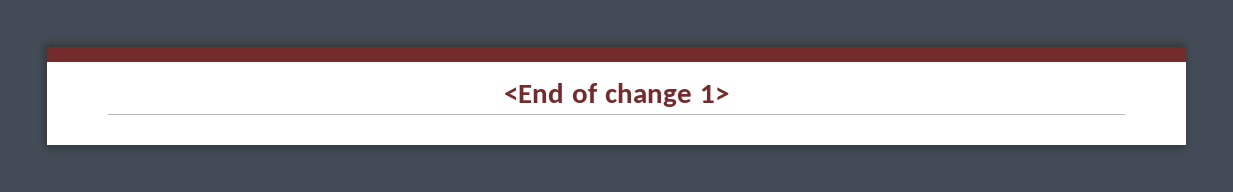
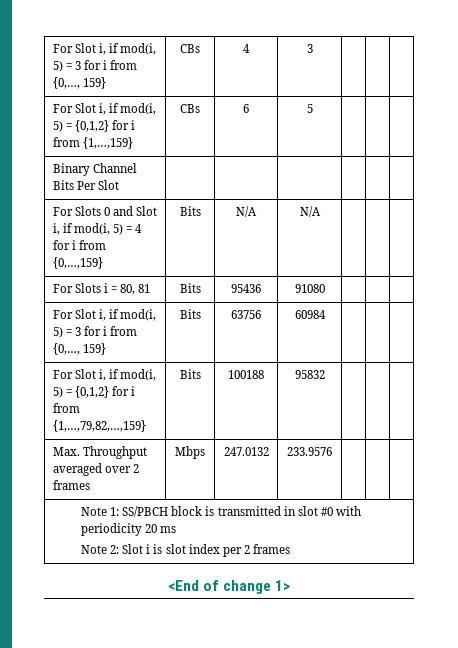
+ For Slot i, if mod(i, 5) = 3 for i from {0,…, 159} | CBs | 4 | 3 | | |
+ For Slot i, if mod(i, 5) = {0,1,2} for i from {1,…,159} | CBs | 6 | 5 | | |
+ Binary Channel Bits Per Slot | | | | | |
+ For Slots 0 and Slot i, if mod(i, 5) = 4 for i from {0,…,159} | Bits | N/A | N/A | | |
+ For Slots i = 80, 81 | Bits | 95436 | 91080 | | |
+ For Slot i, if mod(i, 5) = 3 for i from {0,…, 159} | Bits | 63756 | 60984 | | |
+ For Slot i, if mod(i, 5) = {0,1,2} for i from {1,…,79,82,…,159} | Bits | 100188 | 95832 | | |
+ Max. Throughput averaged over 2 frames | Mbps | 247.0132 | 233.9576 | | |
+ Note 1: SS/PBCH block is transmitted in slot #0 with periodicity 20 ms
+ Note 2: Slot i is slot index per 2 frames

